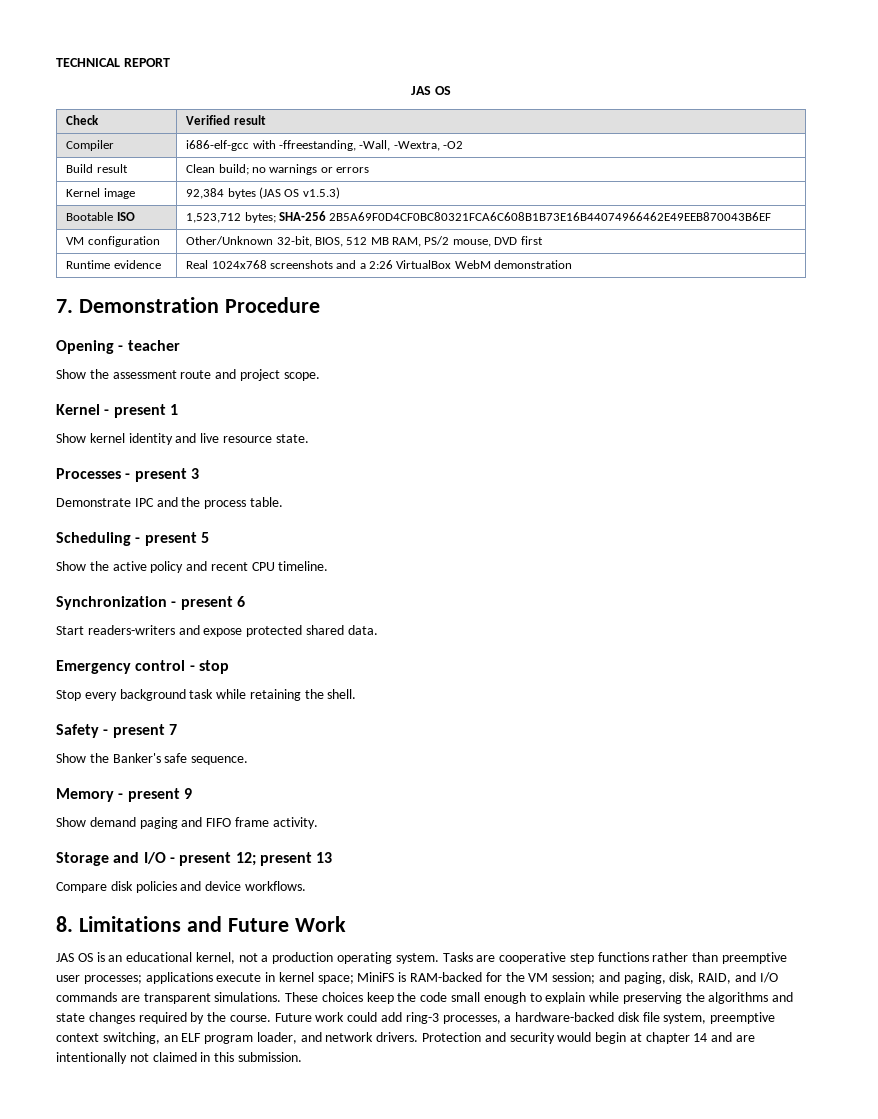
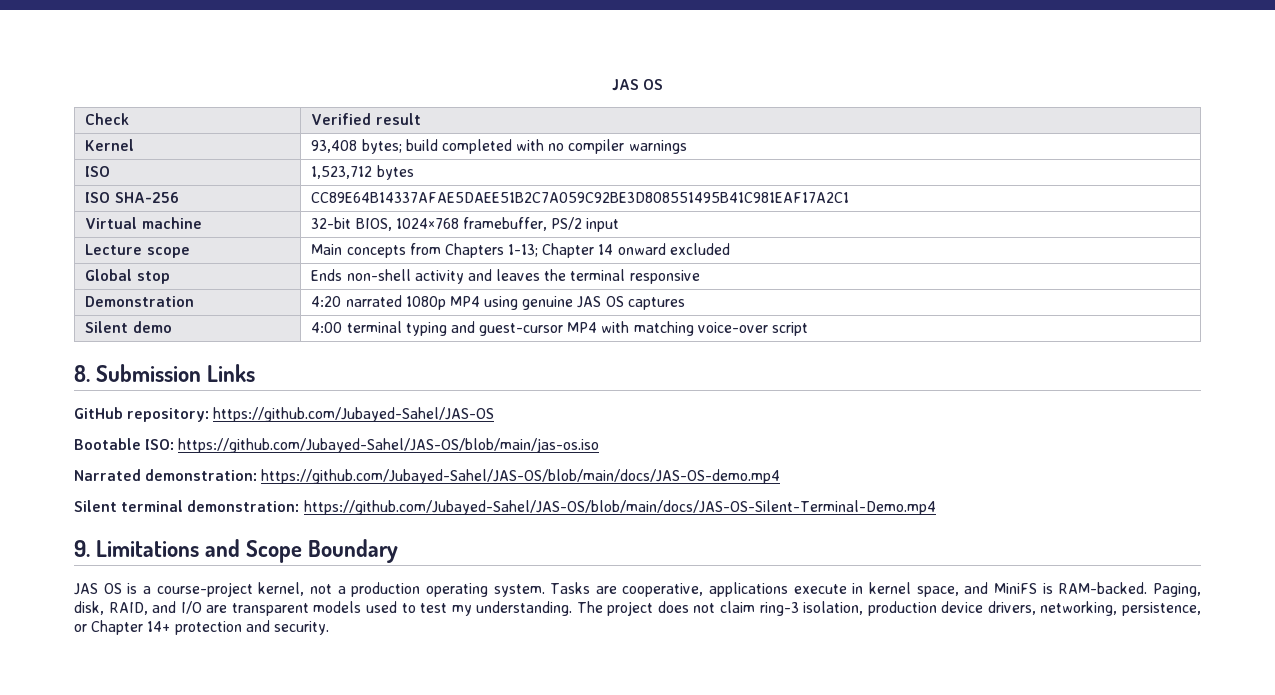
- TECHNICAL REPORT
- Compiler | i686-elf-gcc with -ffreestanding, -Wall, -Wextra, -O2
- Build result | Clean build; no warnings or errors
- Kernel image | 92,384 bytes (JAS OS v1.5.3)
- Bootable ISO | 1,523,712 bytes; SHA-256 2B5A69F0D4CF0BC80321FCA6C608B1B73E16B44074966462E49EEB870043B6EF
- VM configuration | Other/Unknown 32-bit, BIOS, 512 MB RAM, PS/2 mouse, DVD first
- Runtime evidence | Real 1024x768 screenshots and a 2:26 VirtualBox WebM demonstration
- 7. Demonstration Procedure
- Opening - teacher
- Show the assessment route and project scope.
- Kernel - present 1
- Show kernel identity and live resource state.
- Processes - present 3
- Demonstrate IPC and the process table.
- Scheduling - present 5
- Show the active policy and recent CPU timeline.
- Synchronization - present 6
- Start readers-writers and expose protected shared data.
- Emergency control - stop
- Stop every background task while retaining the shell.
- Safety - present 7
- Show the Banker's safe sequence.
- Memory - present 9
- Show demand paging and FIFO frame activity.
- Storage and I/O - present 12; present 13
- Compare disk policies and device workflows.
- 8. Limitations and Future Work
+ Kernel | 93,408 bytes; build completed with no compiler warnings
+ ISO | 1,523,712 bytes
+ ISO SHA-256 | CC89E64B14337AFAE5DAEE51B2C7A059C92BE3D808551495B41C981EAF17A2C1
+ Virtual machine | 32-bit BIOS, 1024×768 framebuffer, PS/2 input
+ Lecture scope | Main concepts from Chapters 1-13; Chapter 14 onward excluded
+ Global stop | Ends non-shell activity and leaves the terminal responsive
+ Demonstration | 4:20 narrated 1080p MP4 using genuine JAS OS captures
+ Silent demo | 4:00 terminal typing and guest-cursor MP4 with matching voice-over script
+ 8. Submission Links
+ GitHub repository: https://github.com/Jubayed-Sahel/JAS-OS
+ Bootable ISO: https://github.com/Jubayed-Sahel/JAS-OS/blob/main/jas-os.iso
+ Narrated demonstration: https://github.com/Jubayed-Sahel/JAS-OS/blob/main/docs/JAS-OS-demo.mp4
+ Silent terminal demonstration: https://github.com/Jubayed-Sahel/JAS-OS/blob/main/docs/JAS-OS-Silent-Terminal-Demo.mp4
+ 9. Limitations and Scope Boundary
- JAS OS is an educational kernel, not a production operating system.
+ JAS OS is a course-project kernel, not a production operating system.
- Tasks are cooperative step functions rather than preemptive user processes; applications execute in kernel space; MiniFS is RAM-backed for the VM session; and paging, disk, RAID, and I/O commands are transparent simulations. These choices keep the code small enough to explain while preserving the algorithms and state changes required by the course. Future work could add ring-3 processes, a hardware-backed disk file system, preemptive context switching, an ELF program loader, and network drivers. Protection and security would begin at chapter 14 and are intentionally not claimed in this submission.
+ Tasks are cooperative, applications execute in kernel space, and MiniFS is RAM-backed. Paging, disk, RAID, and I/O are transparent models used to test my understanding. The project does not claim ring-3 isolation, production device drivers, networking, persistence, or Chapter 14+ protection and security.

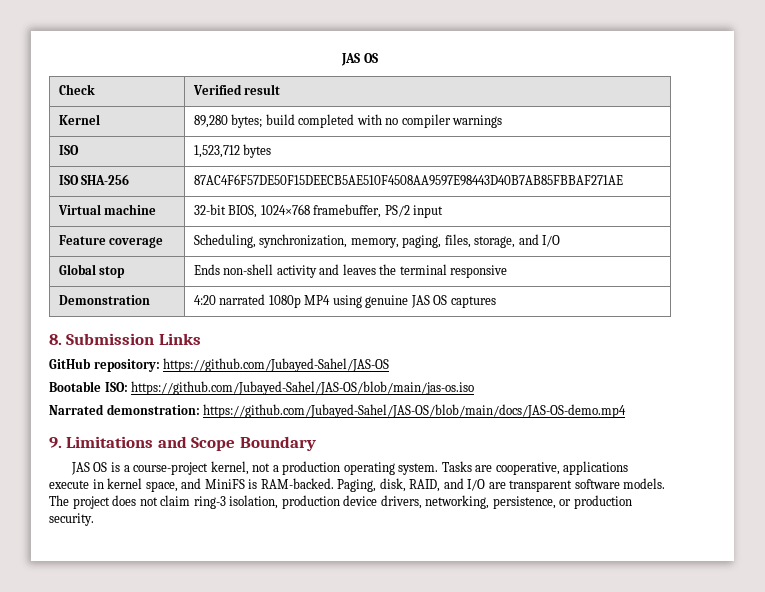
- Kernel | 93,408 bytes; build completed with no compiler warnings
+ Kernel | 89,280 bytes; build completed with no compiler warnings
- ISO SHA-256 | CC89E64B14337AFAE5DAEE51B2C7A059C92BE3D808551495B41C981EAF17A2C1
+ ISO SHA-256 | 87AC4F6F57DE50F15DEECB5AE510F4508AA9597E98443D40B7AB85FBBAF271AE
- Lecture scope | Main concepts from Chapters 1-13; Chapter 14 onward excluded
+ Feature coverage | Scheduling, synchronization, memory, paging, files, storage, and I/O
- Silent demo | 4:00 terminal typing and guest-cursor MP4 with matching voice-over script
- Silent terminal demonstration: https://github.com/Jubayed-Sahel/JAS-OS/blob/main/docs/JAS-OS-Silent-Terminal-Demo.mp4
- Paging, disk, RAID, and I/O are transparent models used to test my understanding.
+ Paging, disk, RAID, and I/O are transparent software models.
- The project does not claim ring-3 isolation, production device drivers, networking, persistence, or Chapter 14+ protection and security.
+ The project does not claim ring-3 isolation, production device drivers, networking, persistence, or production security.

